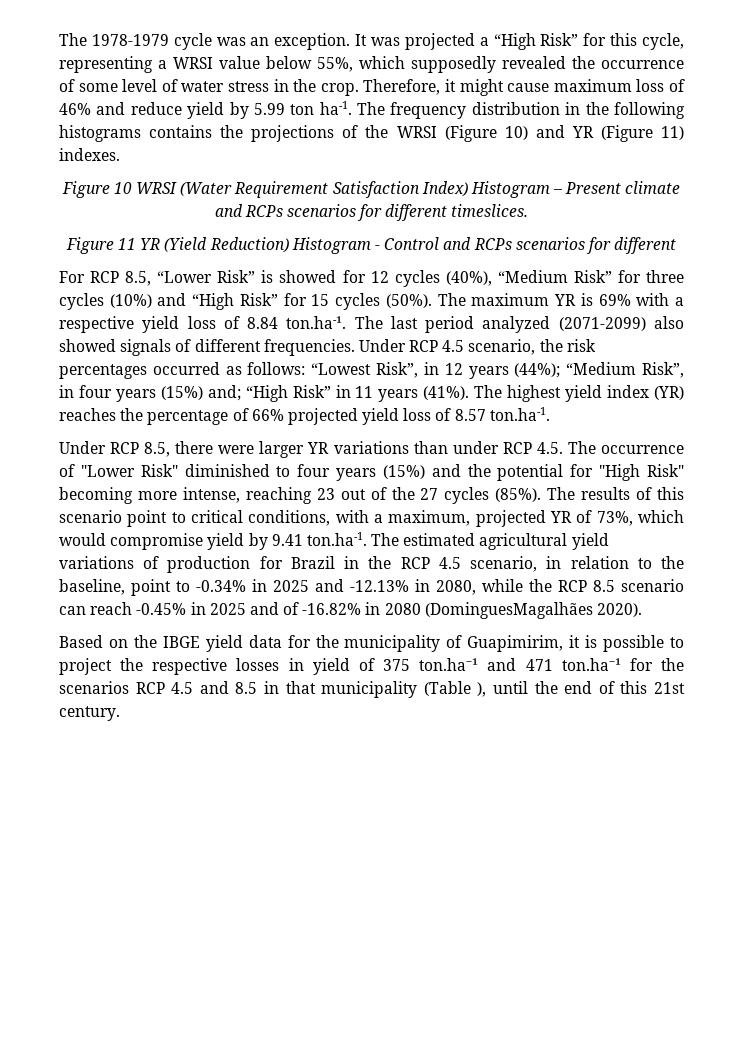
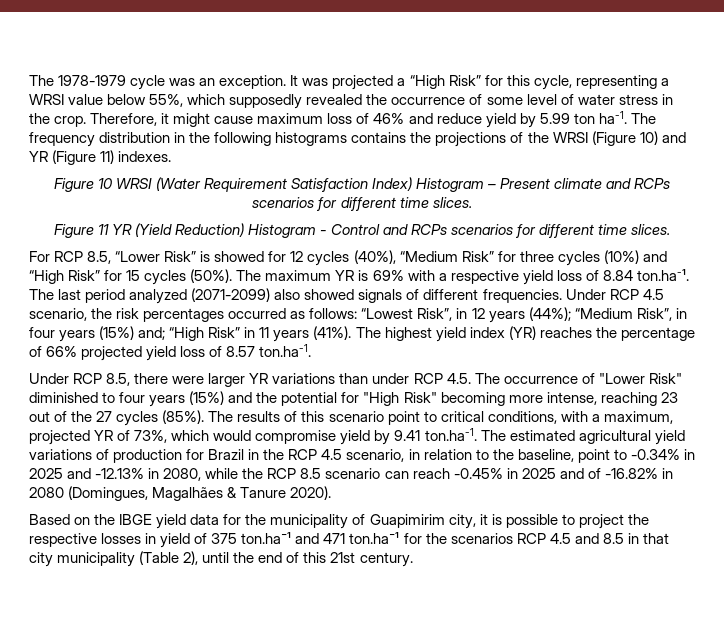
- Figure 10 WRSI (Water Requirement Satisfaction Index) Histogram – Present climate and RCPs scenarios for different timeslices.
+ Figure 10 WRSI (Water Requirement Satisfaction Index) Histogram – Present climate and RCPs scenarios for different time slices.
- Figure 11 YR (Yield Reduction) Histogram - Control and RCPs scenarios for different
+ Figure 11 YR (Yield Reduction) Histogram - Control and RCPs scenarios for different time slices.
- The results of this scenario point to critical conditions, with a maximum, projected YR of 73%, which would compromise yield by 9.41 ton.ha-1. The estimated agricultural yield variations of production for Brazil in the RCP 4.5 scenario, in relation to the baseline, point to -0.34% in 2025 and -12.13% in 2080, while the RCP 8.5 scenario can reach -0.45% in 2025 and of -16.82% in 2080 (DominguesMagalhães 2020).
+ The results of this scenario point to critical conditions, with a maximum, projected YR of 73%, which would compromise yield by 9.41 ton.ha-1. The estimated agricultural yield variations of production for Brazil in the RCP 4.5 scenario, in relation to the baseline, point to -0.34% in 2025 and -12.13% in 2080, while the RCP 8.5 scenario can reach -0.45% in 2025 and of -16.82% in 2080 (Domingues, Magalhães & Tanure 2020).
- Based on the IBGE yield data for the municipality of Guapimirim, it is possible to project the respective losses in yield of 375 ton.ha⁻¹ and 471 ton.ha⁻¹ for the scenarios RCP 4.5 and 8.5 in that municipality (Table ), until the end of this 21st century.
+ Based on the IBGE yield data for the municipality of Guapimirim city, it is possible to project the respective losses in yield of 375 ton.ha⁻¹ and 471 ton.ha⁻¹ for the scenarios RCP 4.5 and 8.5 in that city municipality (Table 2), until the end of this 21st century.

